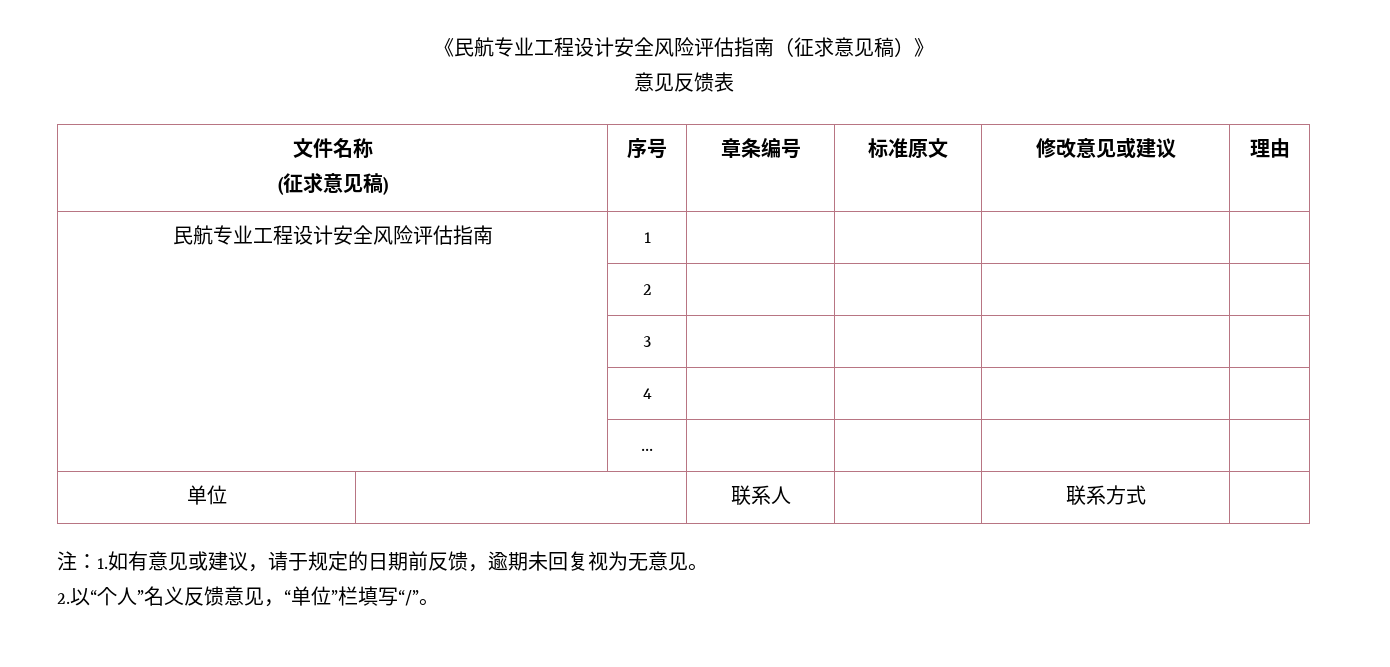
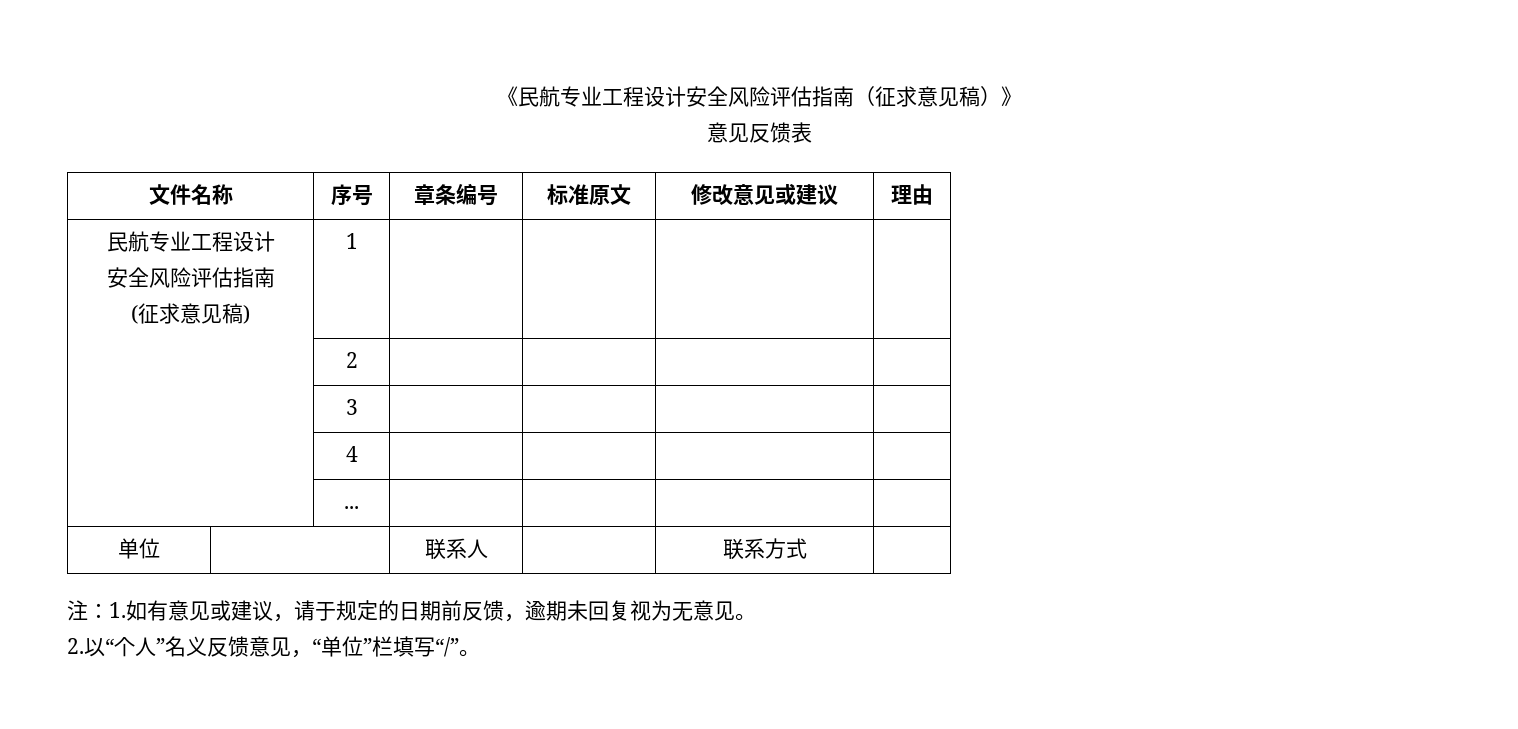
- 文件名称
- (征求意见稿) | 序号 | 章条编号 | 标准原文 | 修改意见或建议 | 理由
- 民航专业工程设计安全风险评估指南 | 1 | | | |
+ 文件名称 | 序号 | 章条编号 | 标准原文 | 修改意见或建议 | 理由
+ 民航专业工程设计
+ 安全风险评估指南
+ (征求意见稿) | 1 | | | |

